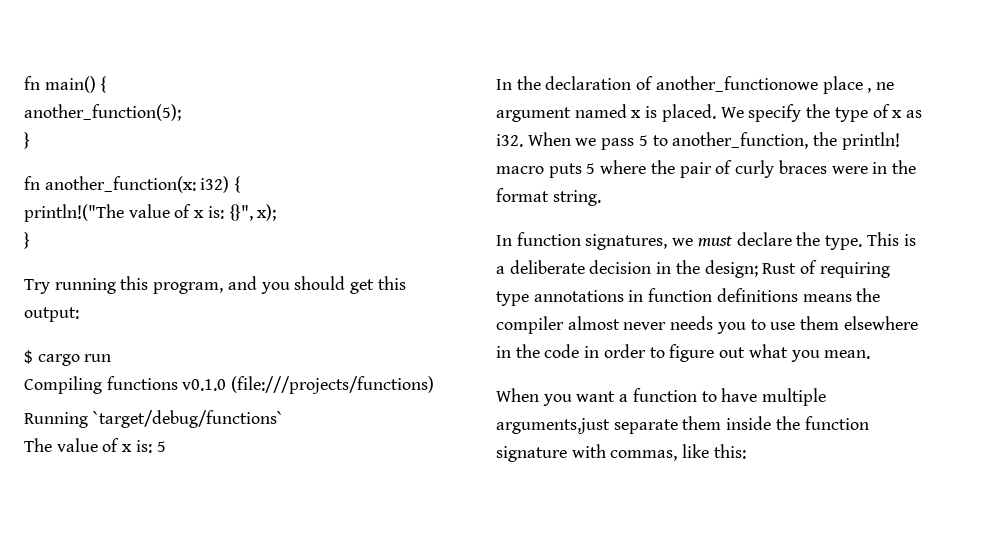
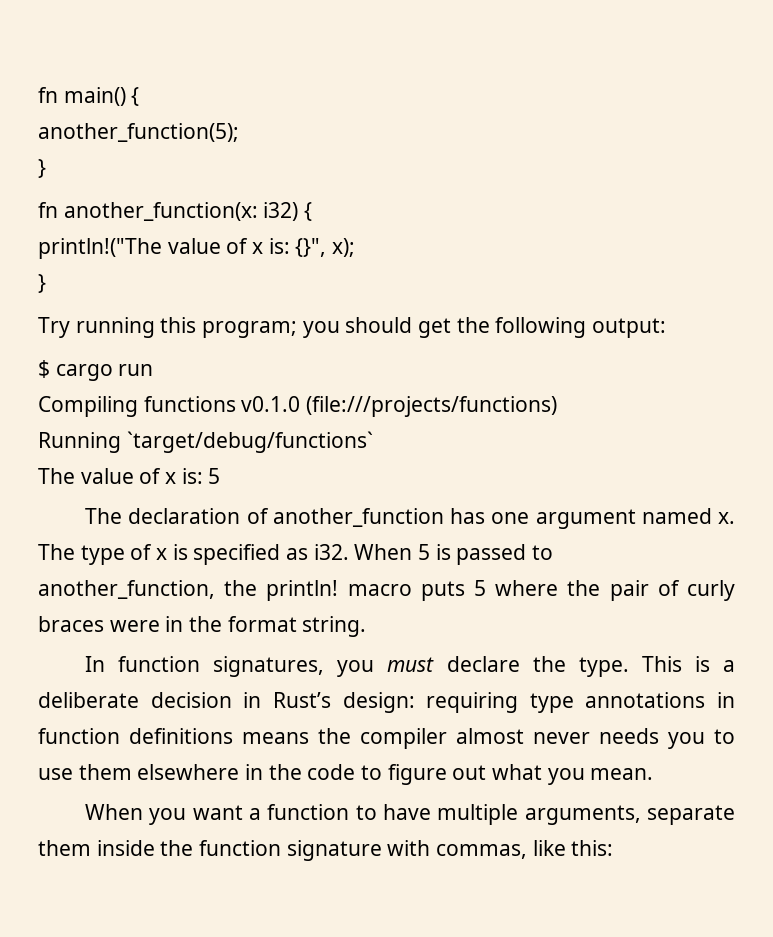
- Try running this program, and you should get this output:
+ Try running this program; you should get the following output:
- In the declaration of another_functionowe place , ne argument named x is placed. We specify the type of x as i32.
+ The declaration of another_function has one argument named x. The type of x is specified as i32.
- When we pass 5 to another_function, the println! macro puts 5 where the pair of curly braces were in the format string.
+ When 5 is passed to another_function, the println! macro puts 5 where the pair of curly braces were in the format string.
- In function signatures, we must declare the type.
+ In function signatures, you must declare the type.
- This is a deliberate decision in the design; Rust of requiring type annotations in function definitions means the compiler almost never needs you to use them elsewhere in the code in order to figure out what you mean.
+ This is a deliberate decision in Rust’s design: requiring type annotations in function definitions means the compiler almost never needs you to use them elsewhere in the code to figure out what you mean.
- When you want a function to have multiple arguments,just separate them inside the function signature with commas, like this:
+ When you want a function to have multiple arguments, separate them inside the function signature with commas, like this:

